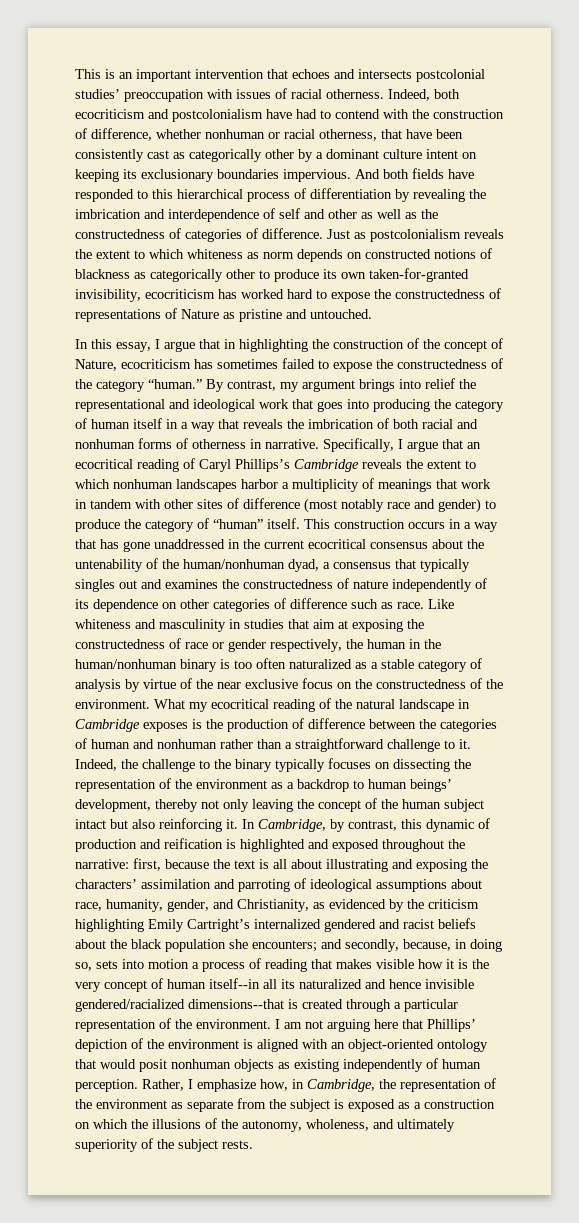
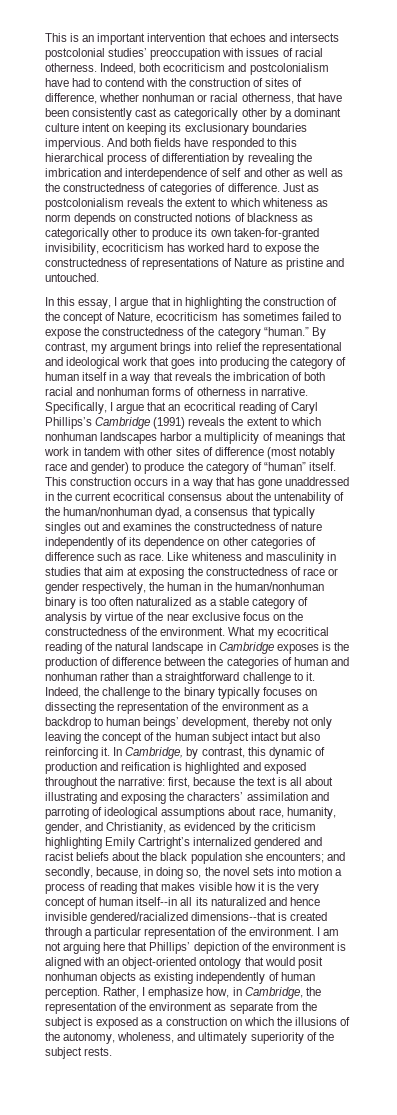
- Indeed, both ecocriticism and postcolonialism have had to contend with the construction of difference, whether nonhuman or racial otherness, that have been consistently cast as categorically other by a dominant culture intent on keeping its exclusionary boundaries impervious.
+ Indeed, both ecocriticism and postcolonialism have had to contend with the construction of sites of difference, whether nonhuman or racial otherness, that have been consistently cast as categorically other by a dominant culture intent on keeping its exclusionary boundaries impervious.
- Specifically, I argue that an ecocritical reading of Caryl Phillips’s Cambridge reveals the extent to which nonhuman landscapes harbor a multiplicity of meanings that work in tandem with other sites of difference (most notably race and gender) to produce the category of “human” itself.
+ Specifically, I argue that an ecocritical reading of Caryl Phillips’s Cambridge (1991) reveals the extent to which nonhuman landscapes harbor a multiplicity of meanings that work in tandem with other sites of difference (most notably race and gender) to produce the category of “human” itself.
- and secondly, because, in doing so, sets into motion a process of reading that makes visible how it is the very concept of human itself--in all its naturalized and hence invisible gendered/racialized dimensions--that is created through a particular representation of the environment.
+ and secondly, because, in doing so, the novel sets into motion a process of reading that makes visible how it is the very concept of human itself--in all its naturalized and hence invisible gendered/racialized dimensions--that is created through a particular representation of the environment.

